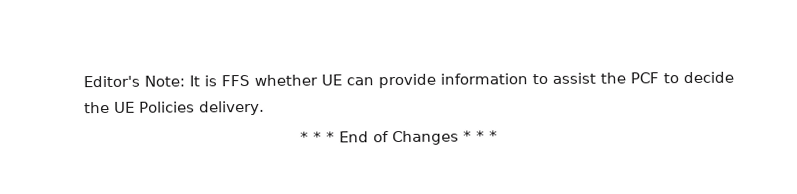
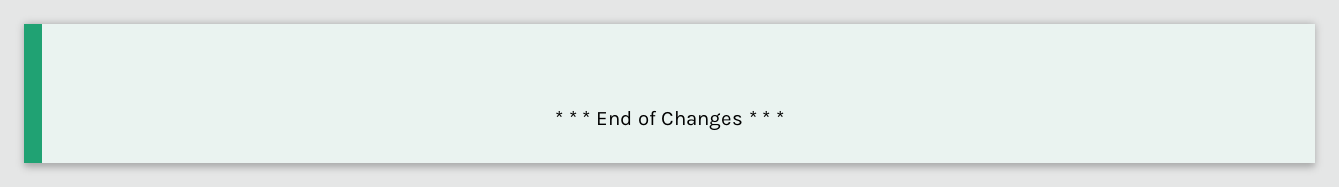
- Editor's Note: It is FFS whether UE can provide information to assist the PCF to decide the UE Policies delivery.

